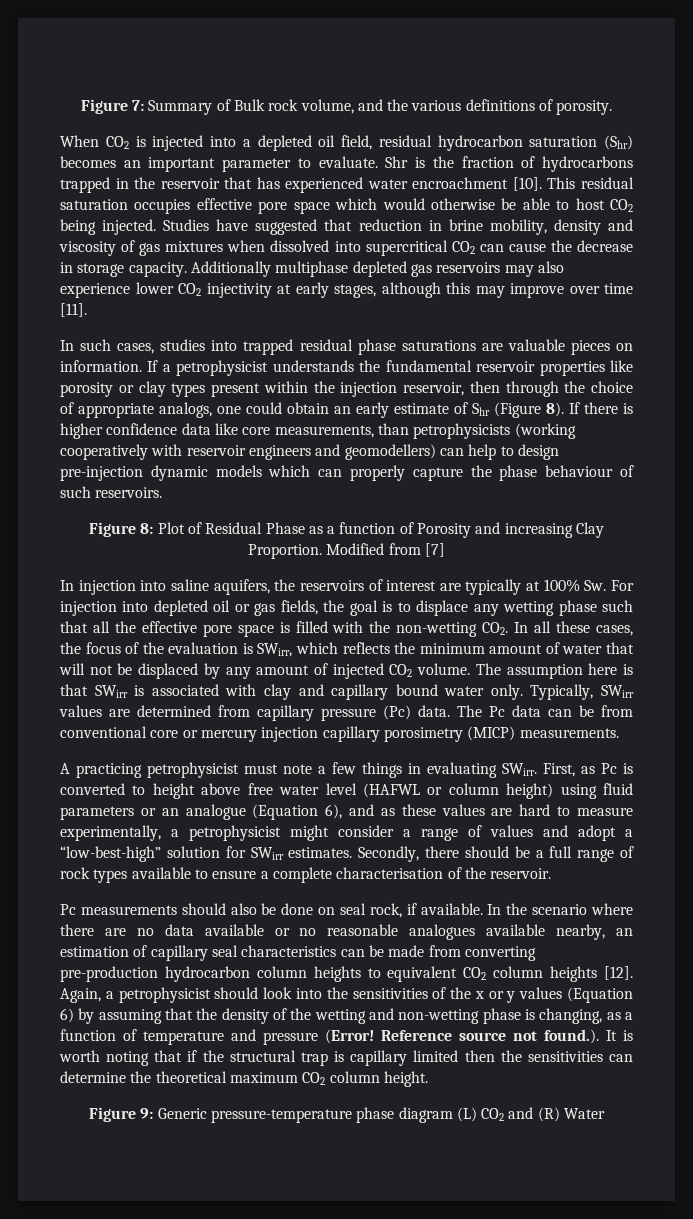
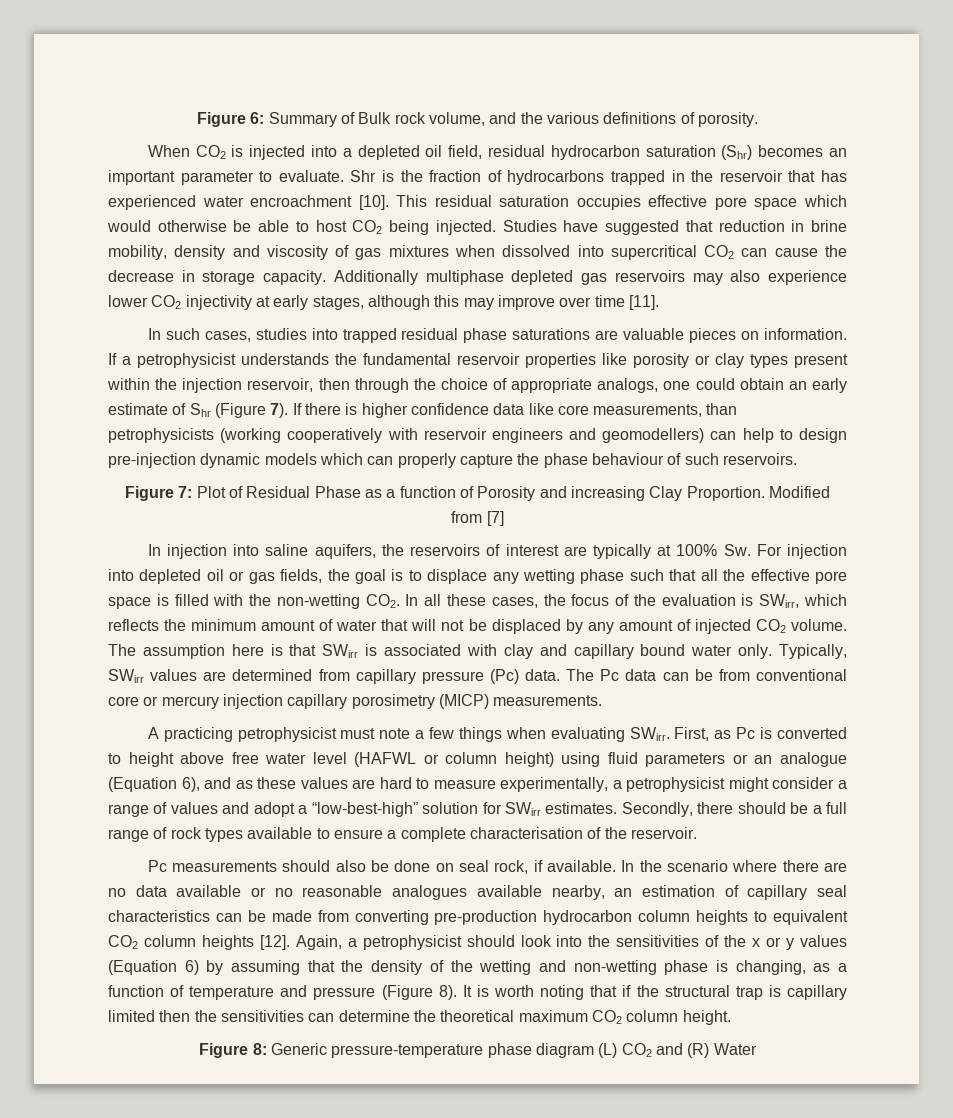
- Figure 7: Summary of Bulk rock volume, and the various definitions of porosity.
+ Figure 6: Summary of Bulk rock volume, and the various definitions of porosity.
- If a petrophysicist understands the fundamental reservoir properties like porosity or clay types present within the injection reservoir, then through the choice of appropriate analogs, one could obtain an early estimate of Shr (Figure 8).
+ If a petrophysicist understands the fundamental reservoir properties like porosity or clay types present within the injection reservoir, then through the choice of appropriate analogs, one could obtain an early estimate of Shr (Figure 7).
- Figure 8: Plot of Residual Phase as a function of Porosity and increasing Clay Proportion.
+ Figure 7: Plot of Residual Phase as a function of Porosity and increasing Clay Proportion.
- A practicing petrophysicist must note a few things in evaluating SWirr.
+ A practicing petrophysicist must note a few things when evaluating SWirr.
- Again, a petrophysicist should look into the sensitivities of the x or y values (Equation 6) by assuming that the density of the wetting and non-wetting phase is changing, as a function of temperature and pressure (Error! Reference source not found.). It is worth noting that if the structural trap is capillary limited then the sensitivities can determine the theoretical maximum CO2 column height.
+ Again, a petrophysicist should look into the sensitivities of the x or y values (Equation 6) by assuming that the density of the wetting and non-wetting phase is changing, as a function of temperature and pressure (Figure 8). It is worth noting that if the structural trap is capillary limited then the sensitivities can determine the theoretical maximum CO2 column height.
- Figure 9: Generic pressure-temperature phase diagram (L) CO2 and (R) Water
+ Figure 8: Generic pressure-temperature phase diagram (L) CO2 and (R) Water

